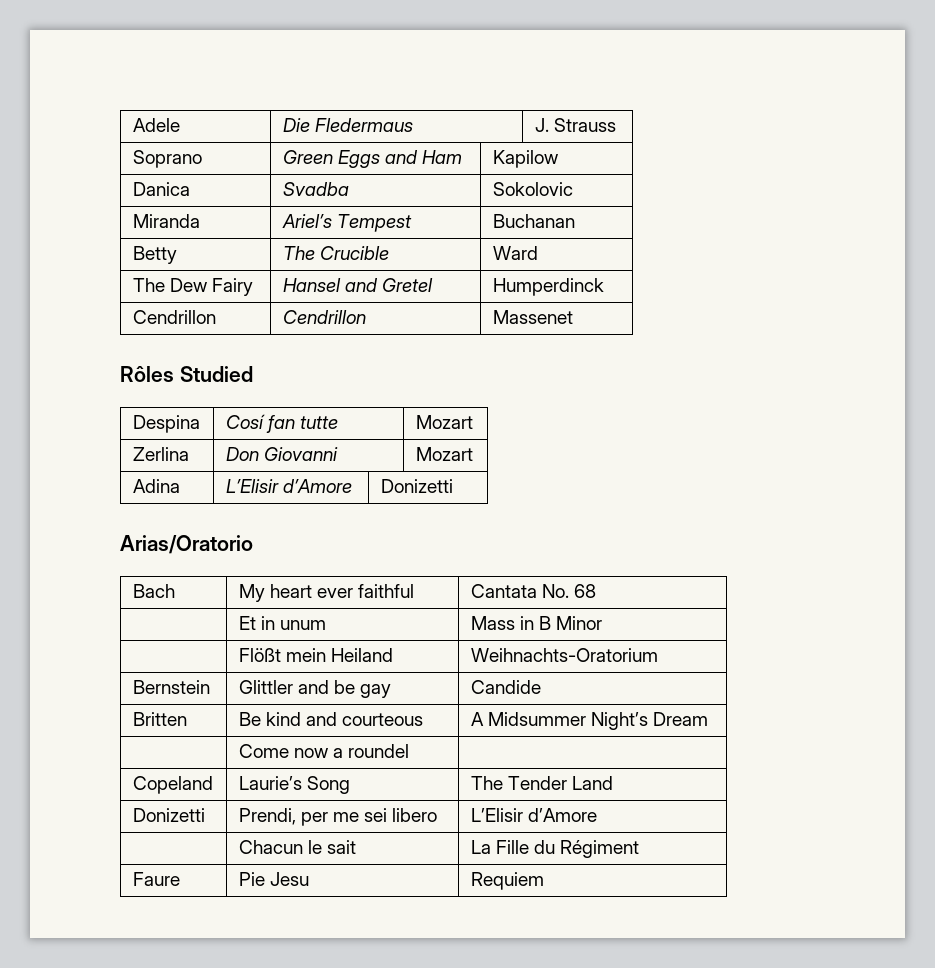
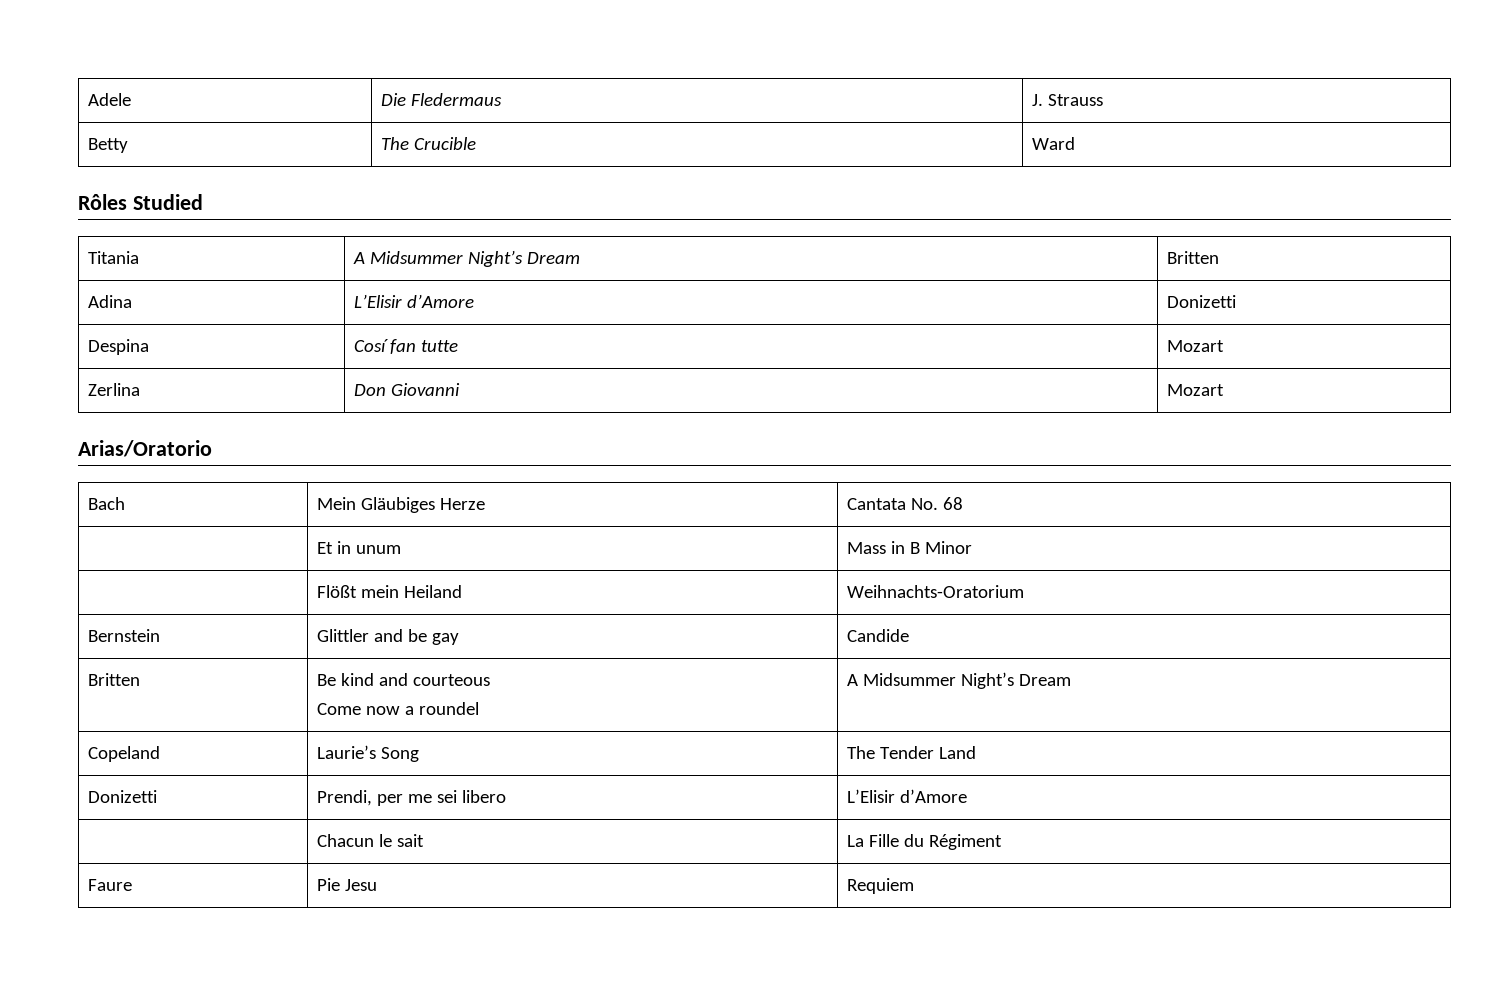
- Soprano | Green Eggs and Ham | Kapilow
- Danica | Svadba | Sokolovic
- Miranda | Ariel’s Tempest | Buchanan
  Betty | The Crucible | Ward
- The Dew Fairy | Hansel and Gretel | Humperdinck
- Cendrillon | Cendrillon | Massenet
  Rôles Studied
+ Titania | A Midsummer Night’s Dream | Britten
+ Adina | L’Elisir d’Amore | Donizetti
- Adina | L’Elisir d’Amore | Donizetti
  Arias/Oratorio
- Bach | My heart ever faithful | Cantata No. 68
+ Bach | Mein Gläubiges Herze | Cantata No. 68
- Britten | Be kind and courteous | A Midsummer Night’s Dream
- | Come now a roundel |
+ Britten | Be kind and courteous
+ Come now a roundel | A Midsummer Night’s Dream

